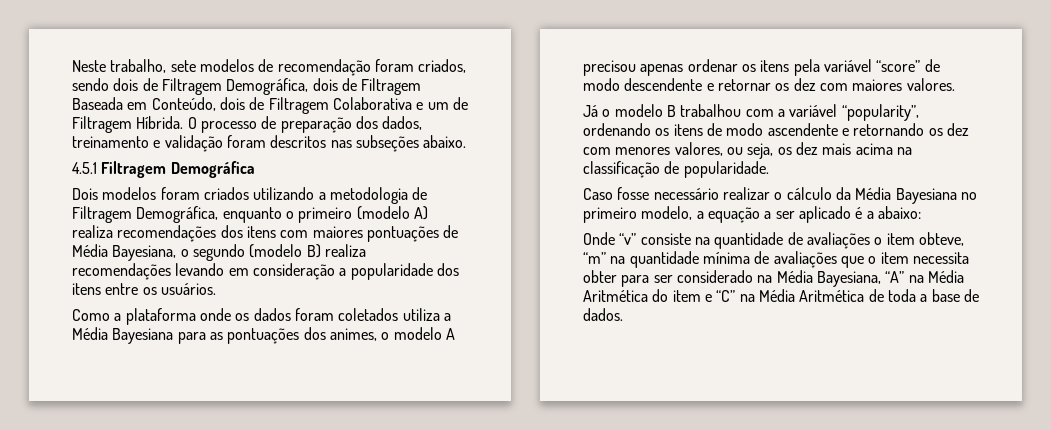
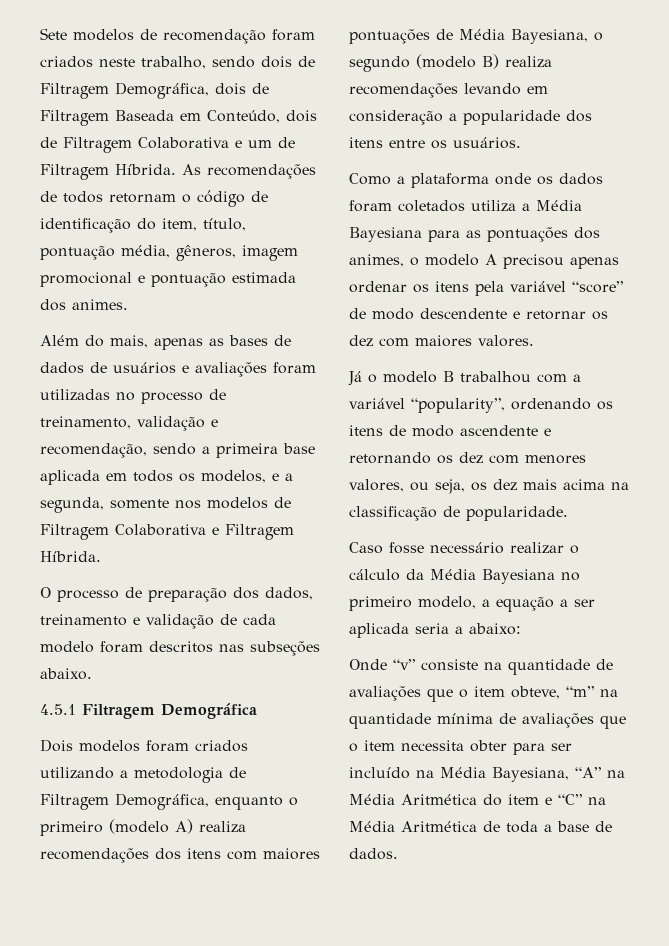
- Neste trabalho, sete modelos de recomendação foram criados, sendo dois de Filtragem Demográfica, dois de Filtragem Baseada em Conteúdo, dois de Filtragem Colaborativa e um de Filtragem Híbrida. O processo de preparação dos dados, treinamento e validação foram descritos nas subseções abaixo.
+ Sete modelos de recomendação foram criados neste trabalho, sendo dois de Filtragem Demográfica, dois de Filtragem Baseada em Conteúdo, dois de Filtragem Colaborativa e um de Filtragem Híbrida. As recomendações de todos retornam o código de identificação do item, título, pontuação média, gêneros, imagem promocional e pontuação estimada dos animes.
+ Além do mais, apenas as bases de dados de usuários e avaliações foram utilizadas no processo de treinamento, validação e recomendação, sendo a primeira base aplicada em todos os modelos, e a segunda, somente nos modelos de Filtragem Colaborativa e Filtragem Híbrida.
+ O processo de preparação dos dados, treinamento e validação de cada modelo foram descritos nas subseções abaixo.
- Caso fosse necessário realizar o cálculo da Média Bayesiana no primeiro modelo, a equação a ser aplicado é a abaixo:
+ Caso fosse necessário realizar o cálculo da Média Bayesiana no primeiro modelo, a equação a ser aplicada seria a abaixo:
- Onde “v” consiste na quantidade de avaliações o item obteve, “m” na quantidade mínima de avaliações que o item necessita obter para ser considerado na Média Bayesiana, “A” na Média Aritmética do item e “C” na Média Aritmética de toda a base de dados.
+ Onde “v” consiste na quantidade de avaliações que o item obteve, “m” na quantidade mínima de avaliações que o item necessita obter para ser incluído na Média Bayesiana, “A” na Média Aritmética do item e “C” na Média Aritmética de toda a base de dados.

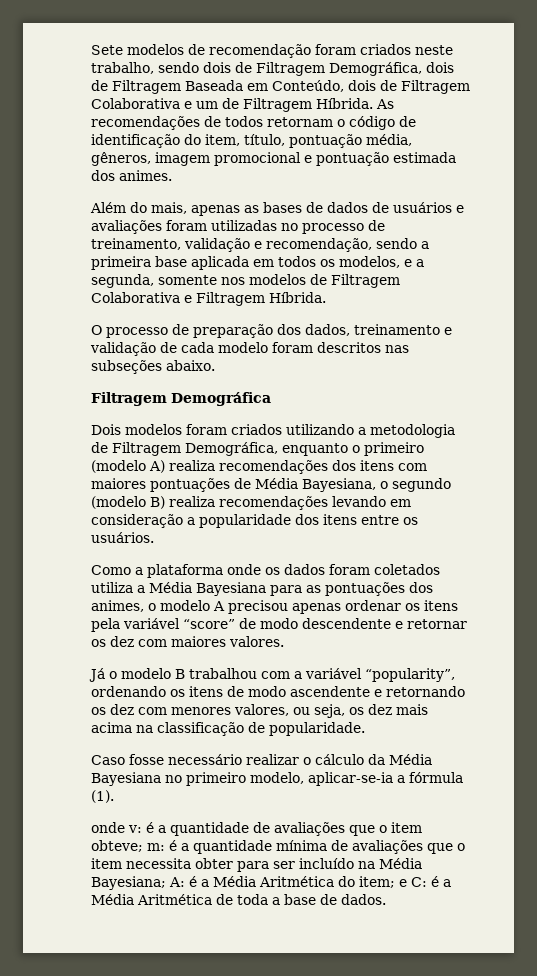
- 4.5.1 Filtragem Demográfica
+ Filtragem Demográfica
- Caso fosse necessário realizar o cálculo da Média Bayesiana no primeiro modelo, a equação a ser aplicada seria a abaixo:
- Onde “v” consiste na quantidade de avaliações que o item obteve, “m” na quantidade mínima de avaliações que o item necessita obter para ser incluído na Média Bayesiana, “A” na Média Aritmética do item e “C” na Média Aritmética de toda a base de dados.
+ Caso fosse necessário realizar o cálculo da Média Bayesiana no primeiro modelo, aplicar-se-ia a fórmula (1).
+ onde v: é a quantidade de avaliações que o item obteve; m: é a quantidade mínima de avaliações que o item necessita obter para ser incluído na Média Bayesiana; A: é a Média Aritmética do item; e C: é a Média Aritmética de toda a base de dados.

